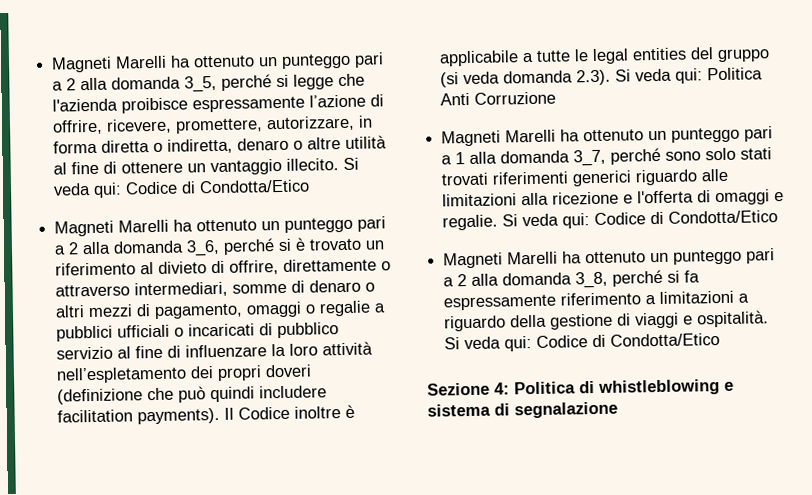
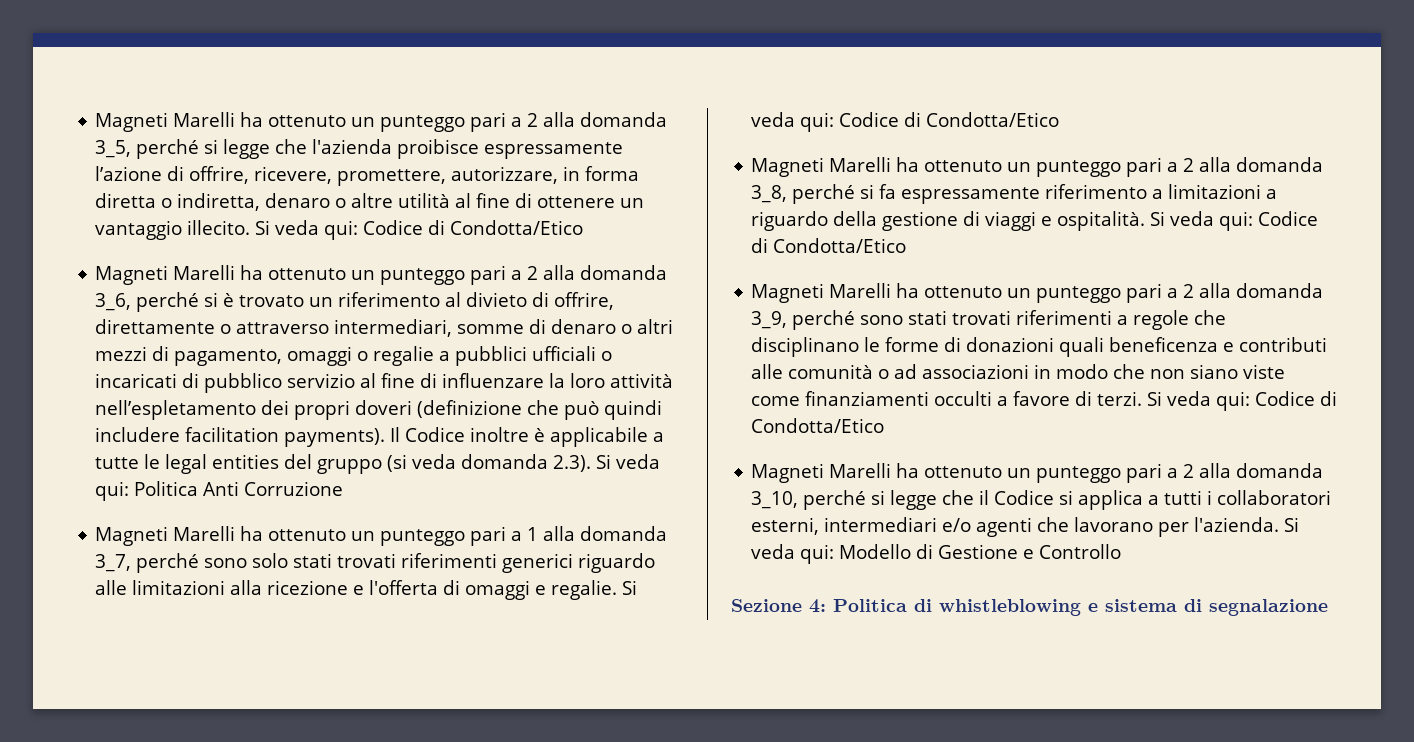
+ Magneti Marelli ha ottenuto un punteggo pari a 2 alla domanda 3_9, perché sono stati trovati riferimenti a regole che disciplinano le forme di donazioni quali beneficenza e contributi alle comunità o ad associazioni in modo che non siano viste come finanziamenti occulti a favore di terzi. Si veda qui: Codice di Condotta/Etico
+ Magneti Marelli ha ottenuto un punteggo pari a 2 alla domanda 3_10, perché si legge che il Codice si applica a tutti i collaboratori esterni, intermediari e/o agenti che lavorano per l'azienda. Si veda qui: Modello di Gestione e Controllo

